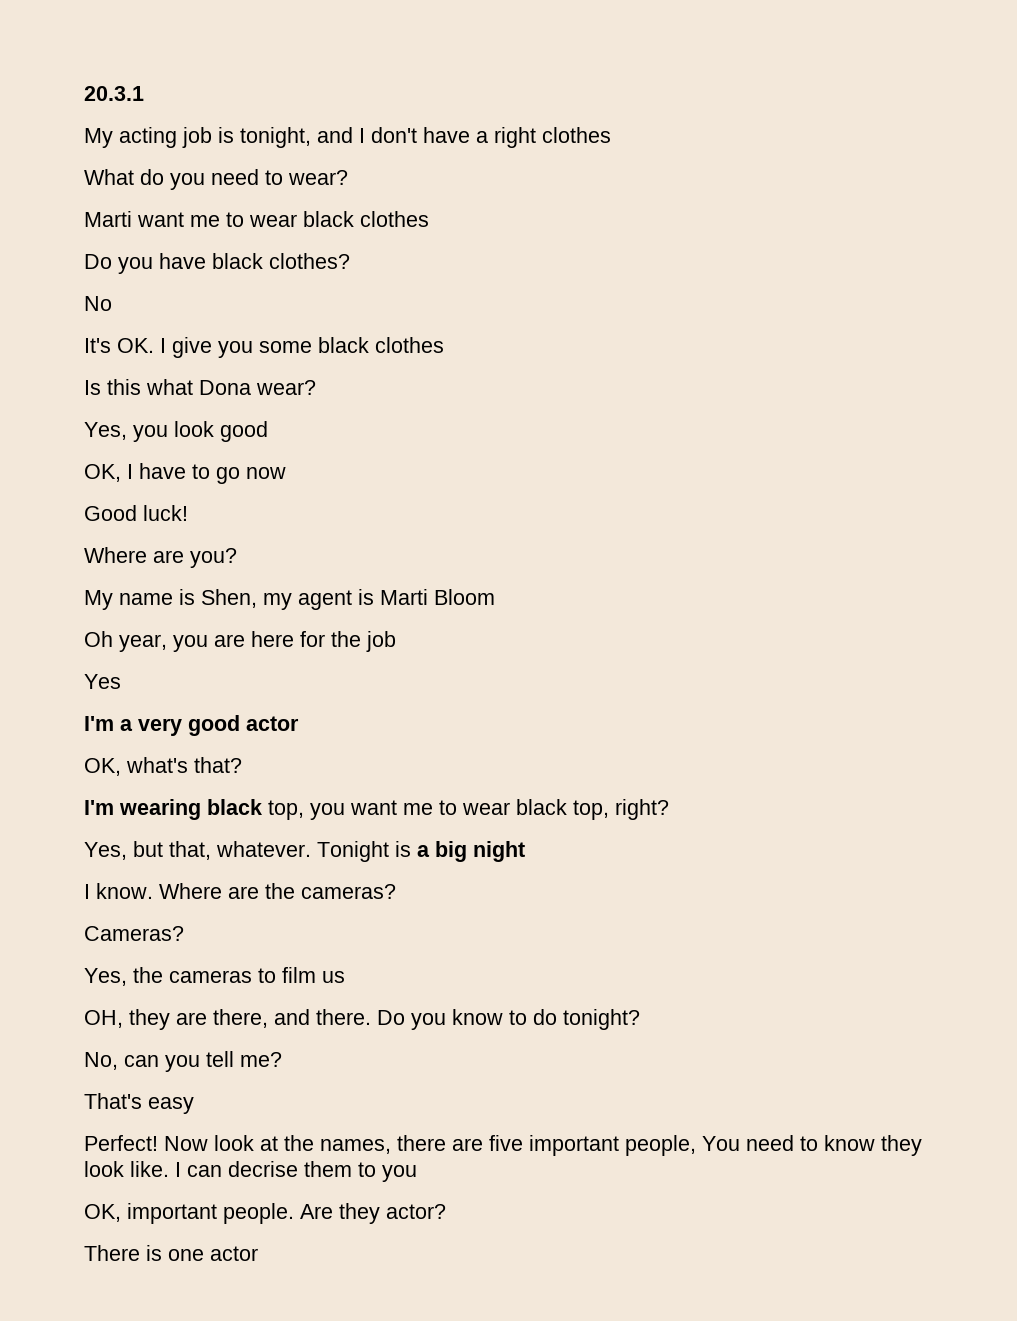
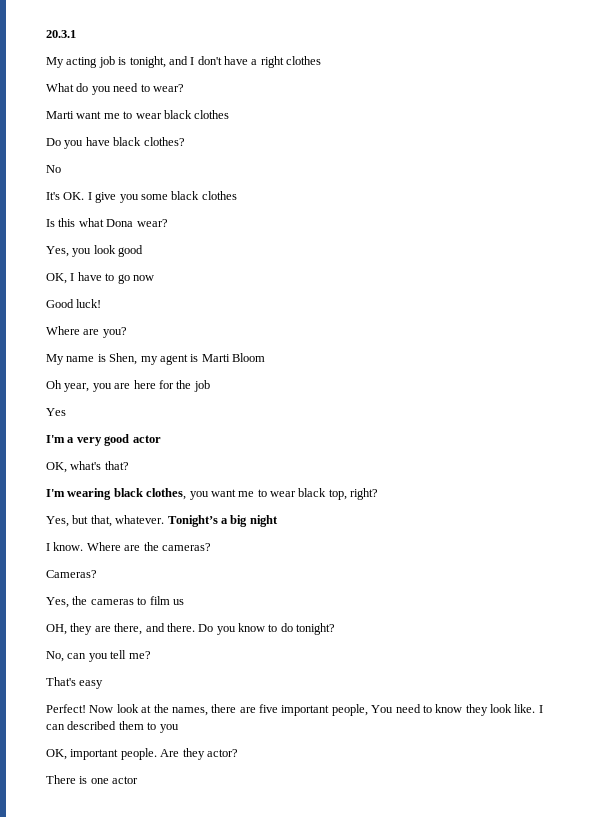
- I'm wearing black top, you want me to wear black top, right?
+ I'm wearing black clothes, you want me to wear black top, right?
- Tonight is a big night
+ Tonight’s a big night
- I can decrise them to you
+ I can described them to you

